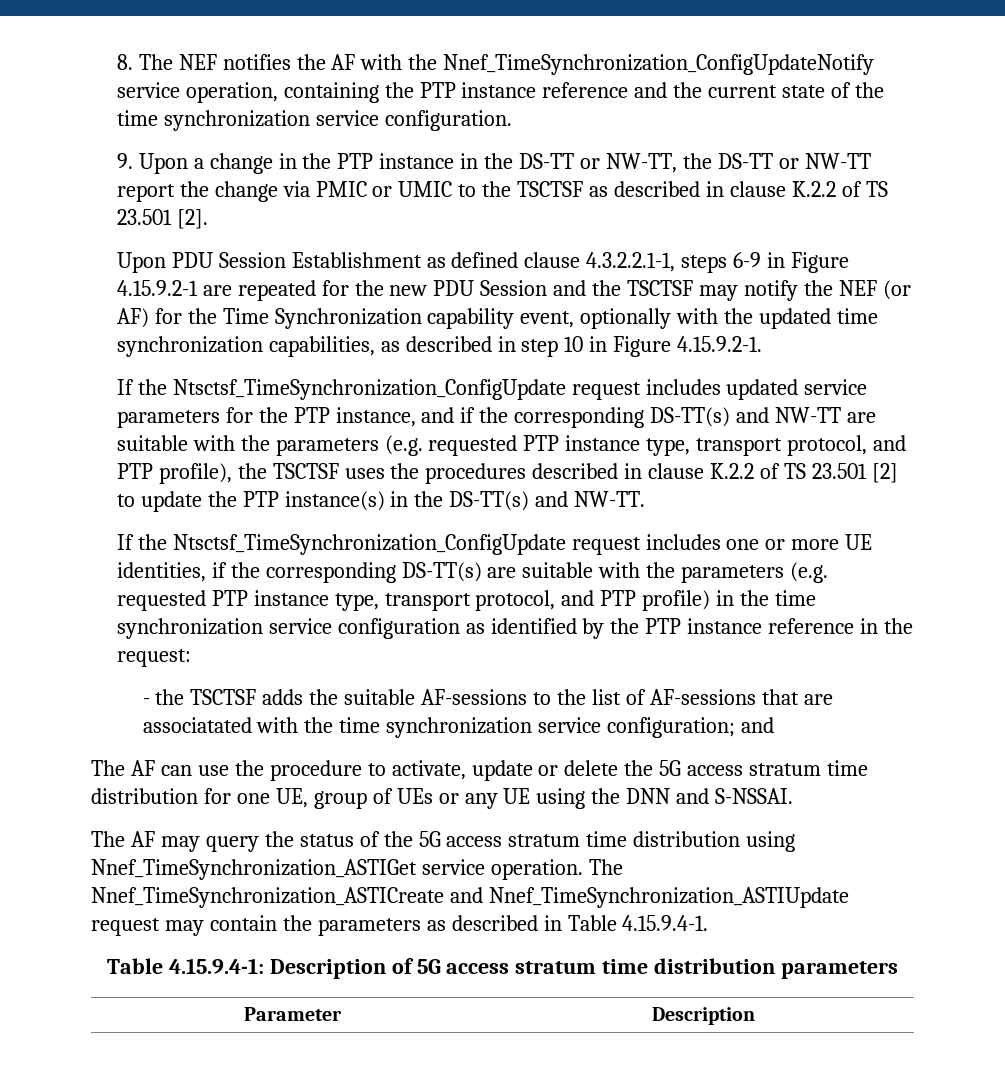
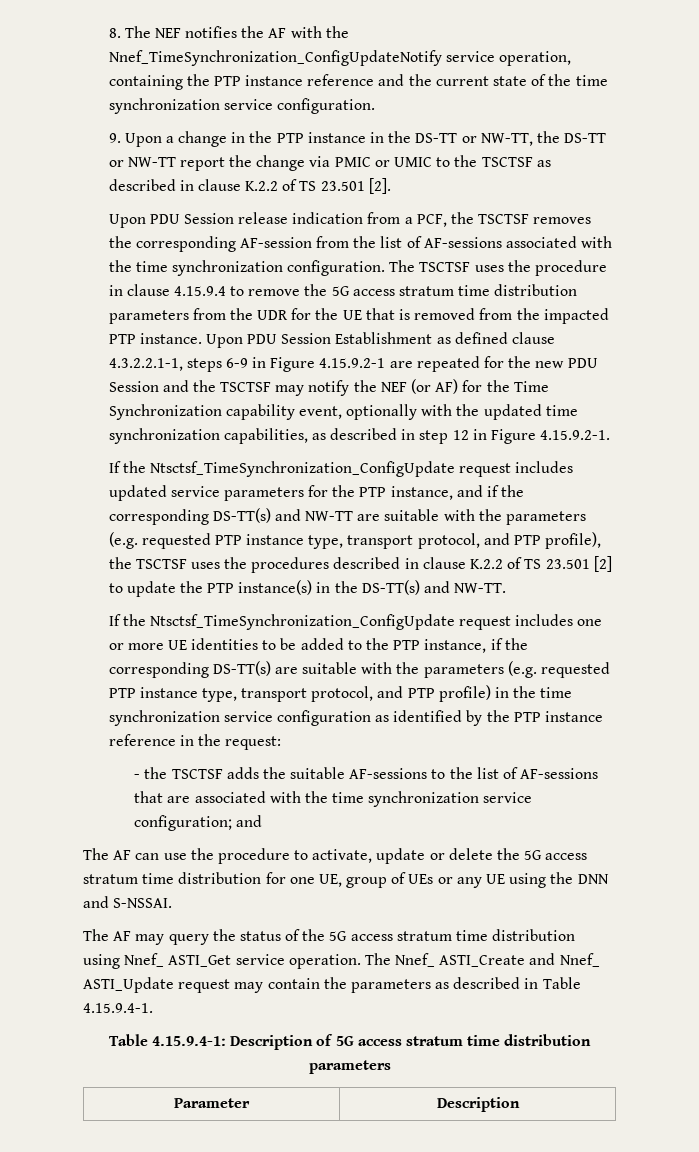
- Upon PDU Session Establishment as defined clause 4.3.2.2.1-1, steps 6-9 in Figure 4.15.9.2-1 are repeated for the new PDU Session and the TSCTSF may notify the NEF (or AF) for the Time Synchronization capability event, optionally with the updated time synchronization capabilities, as described in step 10 in Figure 4.15.9.2-1.
+ Upon PDU Session release indication from a PCF, the TSCTSF removes the corresponding AF-session from the list of AF-sessions associated with the time synchronization configuration. The TSCTSF uses the procedure in clause 4.15.9.4 to remove the 5G access stratum time distribution parameters from the UDR for the UE that is removed from the impacted PTP instance. Upon PDU Session Establishment as defined clause 4.3.2.2.1-1, steps 6-9 in Figure 4.15.9.2-1 are repeated for the new PDU Session and the TSCTSF may notify the NEF (or AF) for the Time Synchronization capability event, optionally with the updated time synchronization capabilities, as described in step 12 in Figure 4.15.9.2-1.
- If the Ntsctsf_TimeSynchronization_ConfigUpdate request includes one or more UE identities, if the corresponding DS-TT(s) are suitable with the parameters (e.g. requested PTP instance type, transport protocol, and PTP profile) in the time synchronization service configuration as identified by the PTP instance reference in the request:
+ If the Ntsctsf_TimeSynchronization_ConfigUpdate request includes one or more UE identities to be added to the PTP instance, if the corresponding DS-TT(s) are suitable with the parameters (e.g. requested PTP instance type, transport protocol, and PTP profile) in the time synchronization service configuration as identified by the PTP instance reference in the request:
- - the TSCTSF adds the suitable AF-sessions to the list of AF-sessions that are associatated with the time synchronization service configuration; and
+ - the TSCTSF adds the suitable AF-sessions to the list of AF-sessions that are associated with the time synchronization service configuration; and
- The AF may query the status of the 5G access stratum time distribution using Nnef_TimeSynchronization_ASTIGet service operation.
+ The AF may query the status of the 5G access stratum time distribution using Nnef_ ASTI_Get service operation.
- The Nnef_TimeSynchronization_ASTICreate and Nnef_TimeSynchronization_ASTIUpdate request may contain the parameters as described in Table 4.15.9.4-1.
+ The Nnef_ ASTI_Create and Nnef_ ASTI_Update request may contain the parameters as described in Table 4.15.9.4-1.

